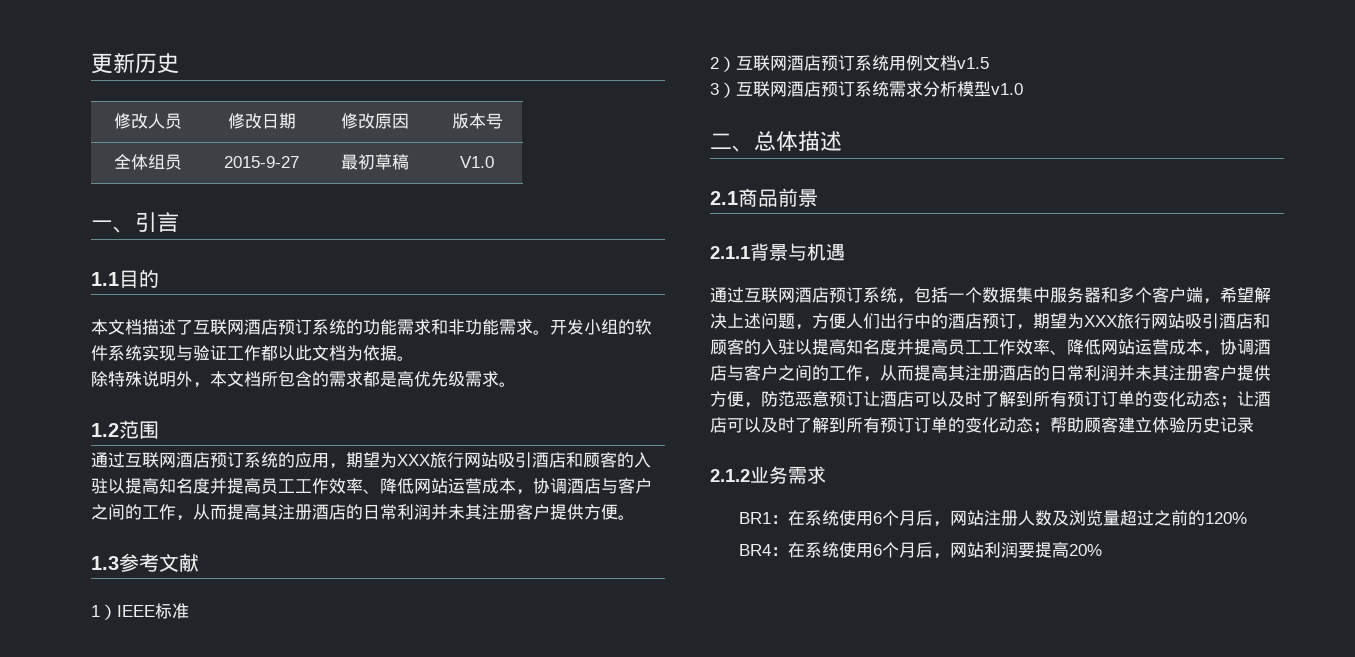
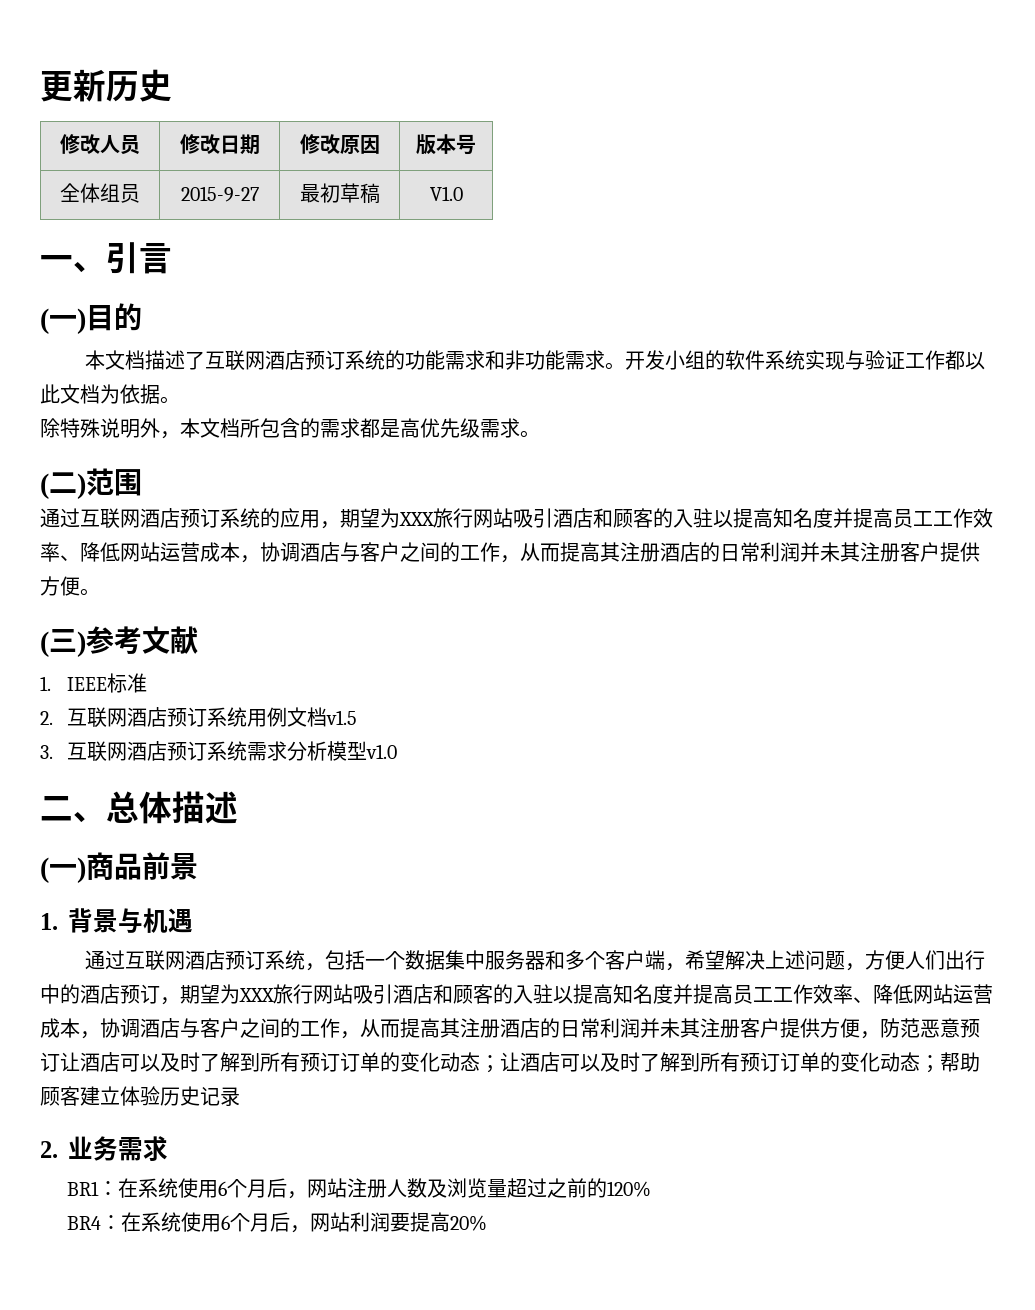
- 1.1目的
+ (一)目的
- 1.2范围
+ (二)范围
- 1.3参考文献
+ (三)参考文献
- 1）IEEE标准
+ 1. IEEE标准
- 2）互联网酒店预订系统用例文档v1.5
+ 2.互联网酒店预订系统用例文档v1.5
- 3）互联网酒店预订系统需求分析模型v1.0
+ 3.互联网酒店预订系统需求分析模型v1.0
- 2.1商品前景
+ (一)商品前景
- 2.1.1背景与机遇
+ 1.背景与机遇
- 2.1.2业务需求
+ 2.业务需求

